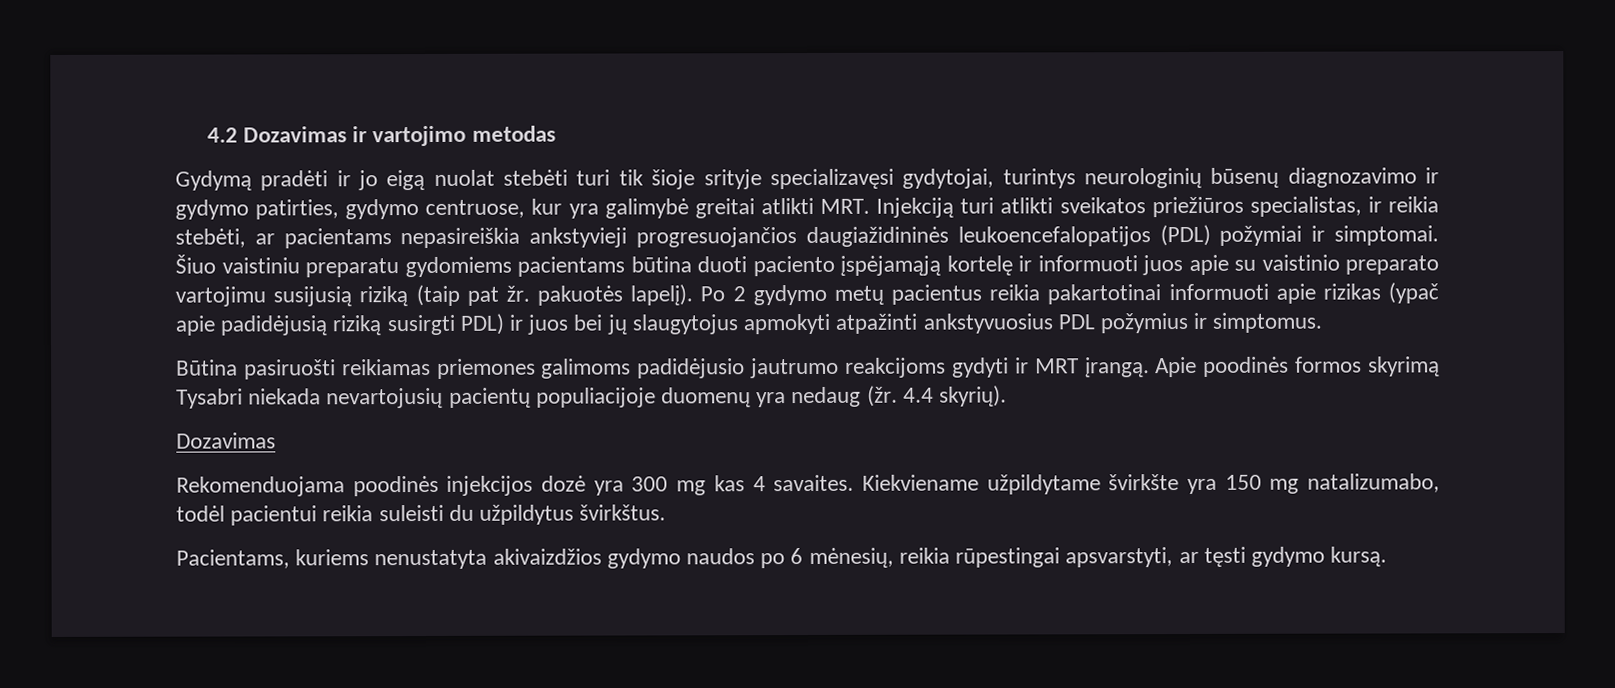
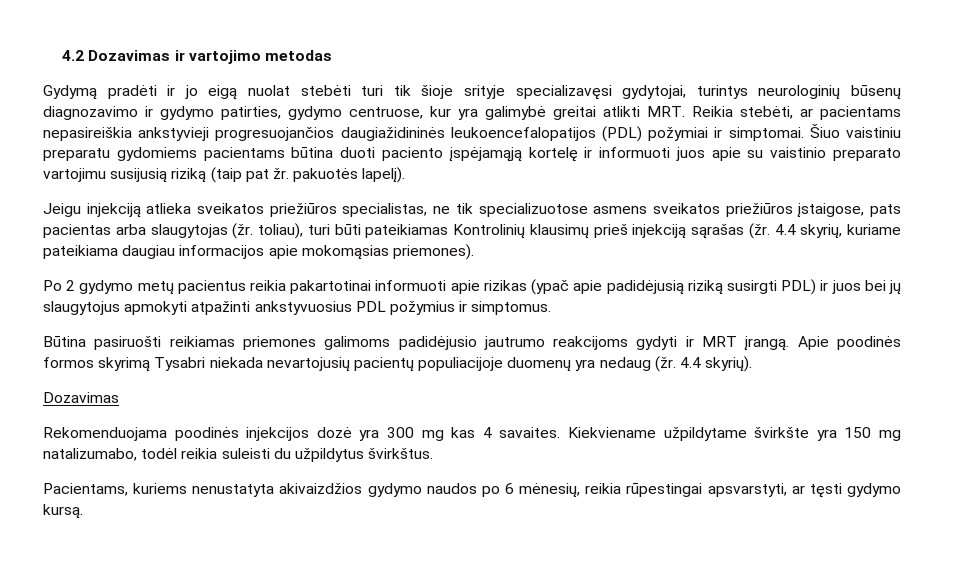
- Gydymą pradėti ir jo eigą nuolat stebėti turi tik šioje srityje specializavęsi gydytojai, turintys neurologinių būsenų diagnozavimo ir gydymo patirties, gydymo centruose, kur yra galimybė greitai atlikti MRT. Injekciją turi atlikti sveikatos priežiūros specialistas, ir reikia stebėti, ar pacientams nepasireiškia ankstyvieji progresuojančios daugiažidininės leukoencefalopatijos (PDL) požymiai ir simptomai.
+ Gydymą pradėti ir jo eigą nuolat stebėti turi tik šioje srityje specializavęsi gydytojai, turintys neurologinių būsenų diagnozavimo ir gydymo patirties, gydymo centruose, kur yra galimybė greitai atlikti MRT. Reikia stebėti, ar pacientams nepasireiškia ankstyvieji progresuojančios daugiažidininės leukoencefalopatijos (PDL) požymiai ir simptomai.
- Šiuo vaistiniu preparatu gydomiems pacientams būtina duoti paciento įspėjamąją kortelę ir informuoti juos apie su vaistinio preparato vartojimu susijusią riziką (taip pat žr. pakuotės lapelį). Po 2 gydymo metų pacientus reikia pakartotinai informuoti apie rizikas (ypač apie padidėjusią riziką susirgti PDL) ir juos bei jų slaugytojus apmokyti atpažinti ankstyvuosius PDL požymius ir simptomus.
+ Šiuo vaistiniu preparatu gydomiems pacientams būtina duoti paciento įspėjamąją kortelę ir informuoti juos apie su vaistinio preparato vartojimu susijusią riziką (taip pat žr. pakuotės lapelį).
+ Jeigu injekciją atlieka sveikatos priežiūros specialistas, ne tik specializuotose asmens sveikatos priežiūros įstaigose, pats pacientas arba slaugytojas (žr. toliau), turi būti pateikiamas Kontrolinių klausimų prieš injekciją sąrašas (žr. 4.4 skyrių, kuriame pateikiama daugiau informacijos apie mokomąsias priemones).
+ Po 2 gydymo metų pacientus reikia pakartotinai informuoti apie rizikas (ypač apie padidėjusią riziką susirgti PDL) ir juos bei jų slaugytojus apmokyti atpažinti ankstyvuosius PDL požymius ir simptomus.
- Kiekviename užpildytame švirkšte yra 150 mg natalizumabo, todėl pacientui reikia suleisti du užpildytus švirkštus.
+ Kiekviename užpildytame švirkšte yra 150 mg natalizumabo, todėl reikia suleisti du užpildytus švirkštus.

